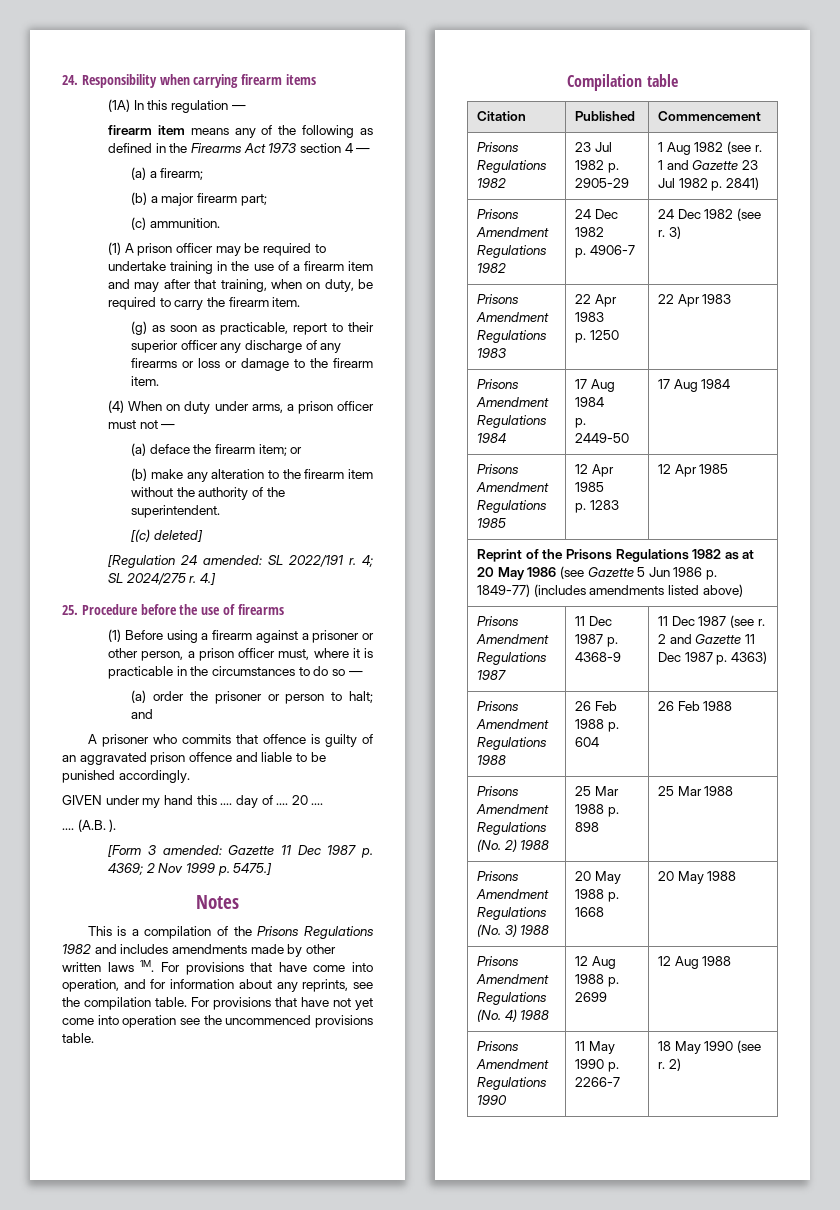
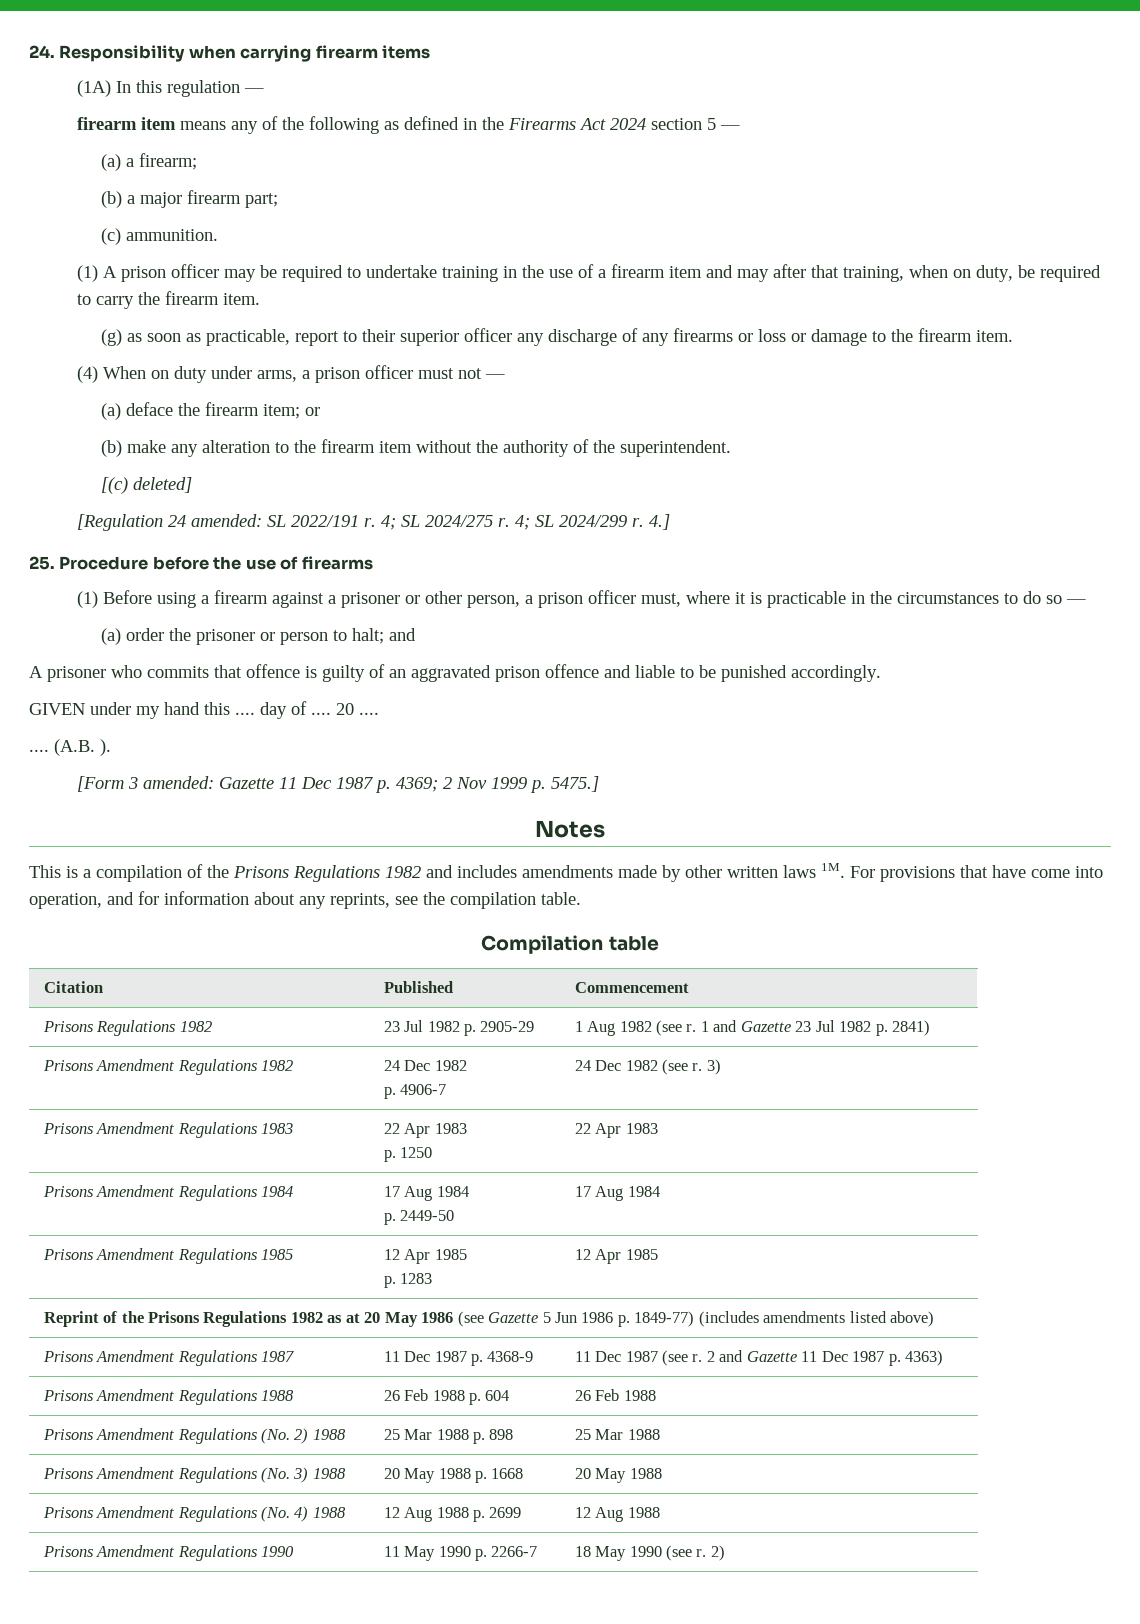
- firearm item means any of the following as defined in the Firearms Act 1973 section 4 —
+ firearm item means any of the following as defined in the Firearms Act 2024 section 5 —
+ 4; SL 2024/299 r.
- For provisions that have not yet come into operation see the uncommenced provisions table.

